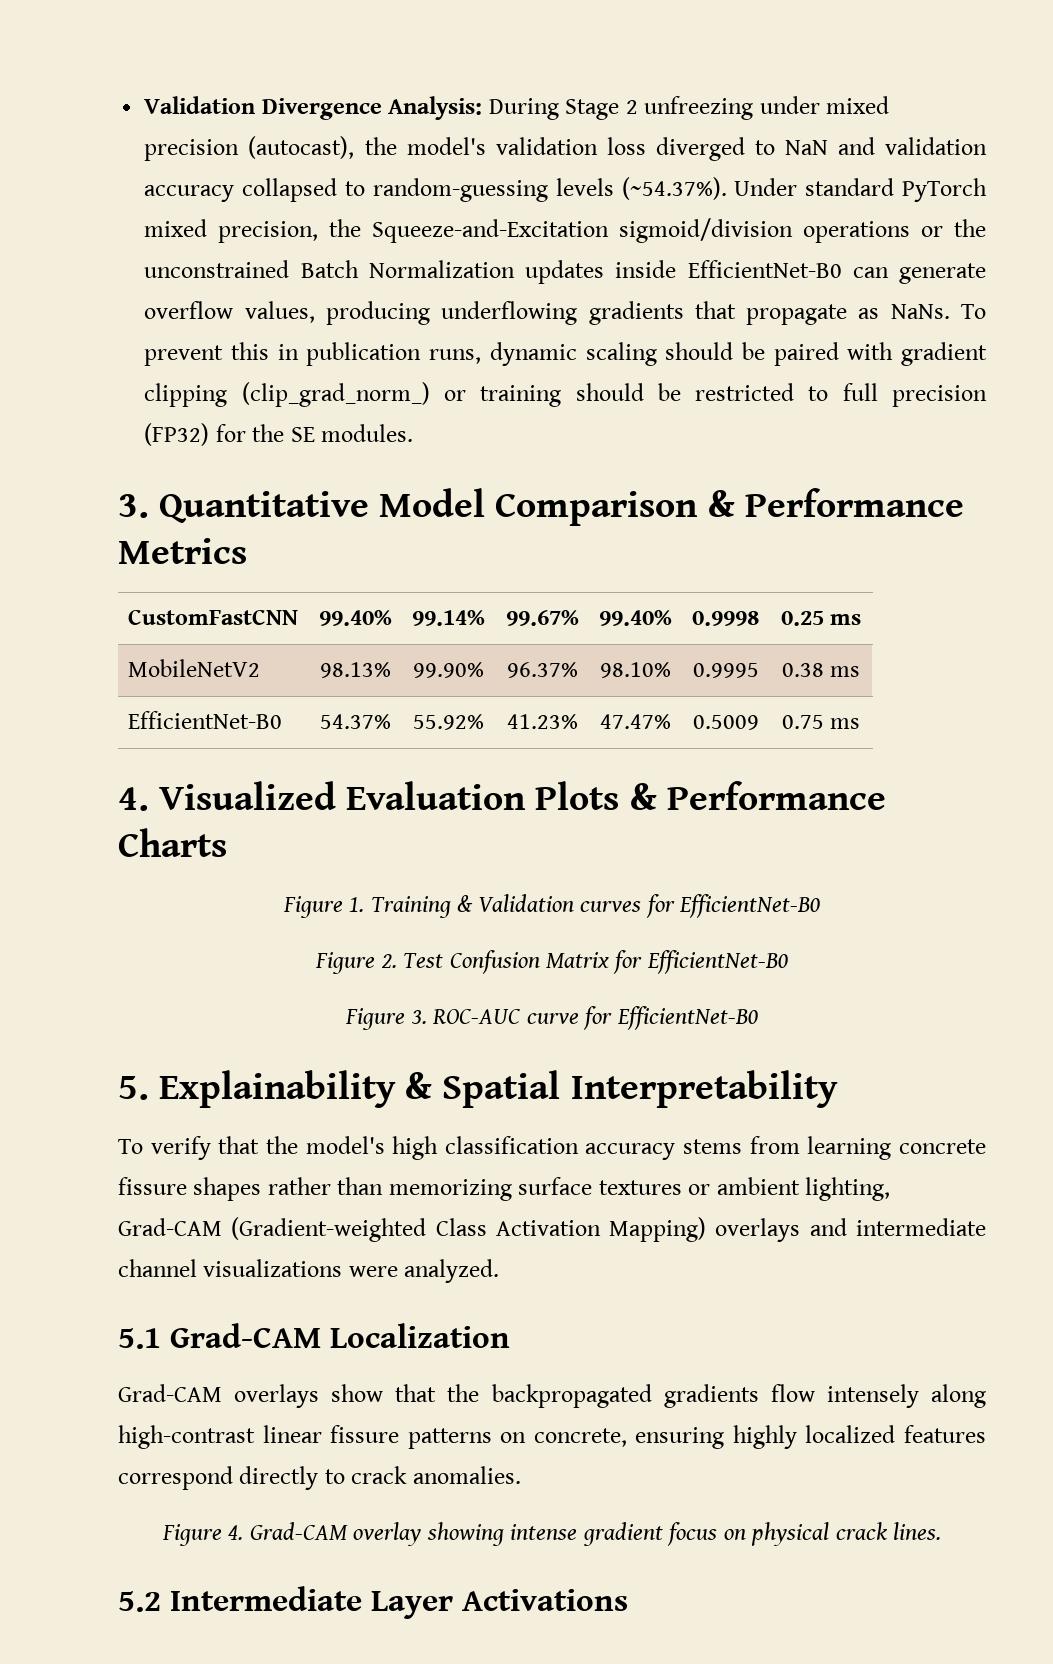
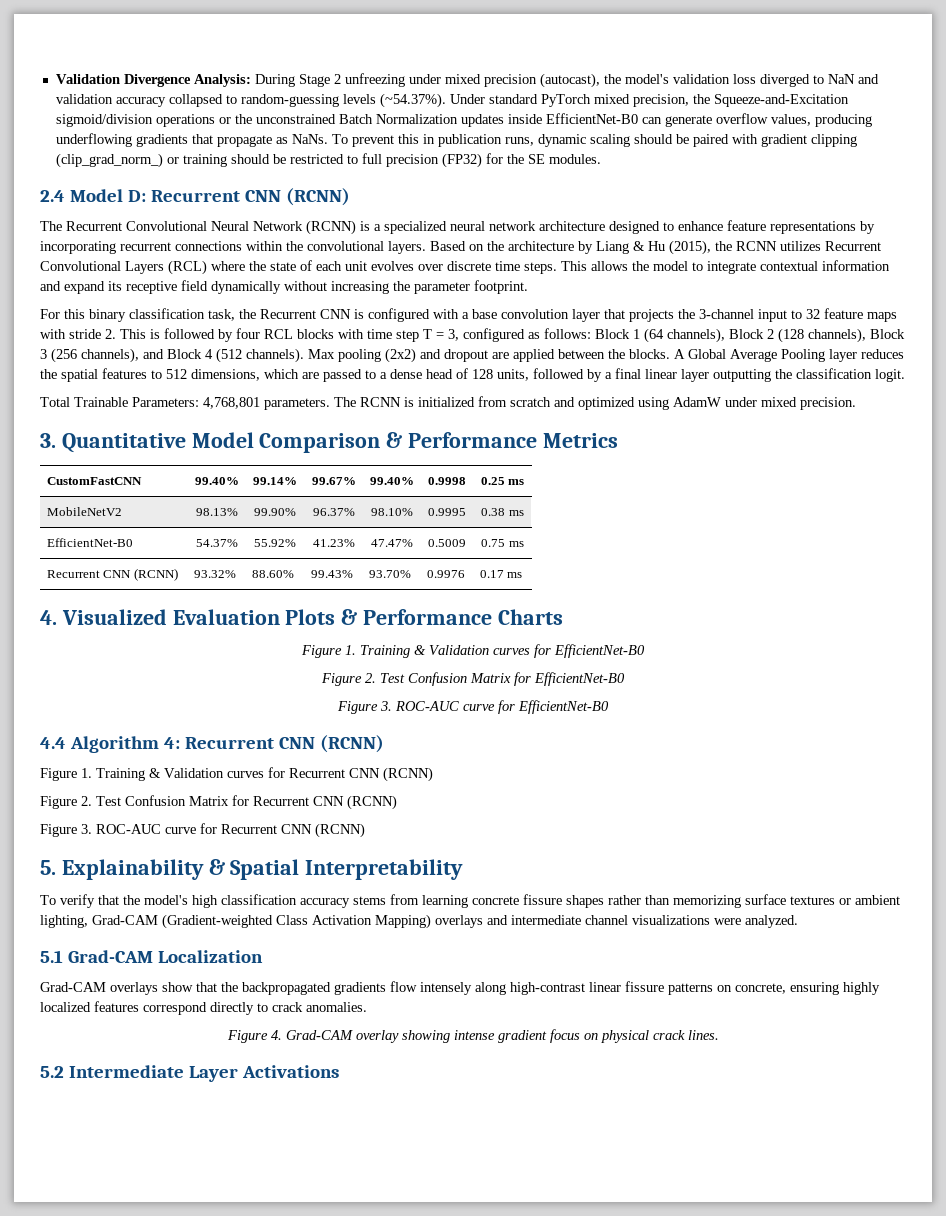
+ 2.4 Model D: Recurrent CNN (RCNN)
+ The Recurrent Convolutional Neural Network (RCNN) is a specialized neural network architecture designed to enhance feature representations by incorporating recurrent connections within the convolutional layers. Based on the architecture by Liang & Hu (2015), the RCNN utilizes Recurrent Convolutional Layers (RCL) where the state of each unit evolves over discrete time steps. This allows the model to integrate contextual information and expand its receptive field dynamically without increasing the parameter footprint.
+ For this binary classification task, the Recurrent CNN is configured with a base convolution layer that projects the 3-channel input to 32 feature maps with stride 2. This is followed by four RCL blocks with time step T = 3, configured as follows: Block 1 (64 channels), Block 2 (128 channels), Block 3 (256 channels), and Block 4 (512 channels). Max pooling (2x2) and dropout are applied between the blocks. A Global Average Pooling layer reduces the spatial features to 512 dimensions, which are passed to a dense head of 128 units, followed by a final linear layer outputting the classification logit.
+ Total Trainable Parameters: 4,768,801 parameters. The RCNN is initialized from scratch and optimized using AdamW under mixed precision.
+ Recurrent CNN (RCNN) | 93.32% | 88.60% | 99.43% | 93.70% | 0.9976 | 0.17 ms
+ 4.4 Algorithm 4: Recurrent CNN (RCNN)
+ Figure 1. Training & Validation curves for Recurrent CNN (RCNN)
+ Figure 2. Test Confusion Matrix for Recurrent CNN (RCNN)
+ Figure 3. ROC-AUC curve for Recurrent CNN (RCNN)

